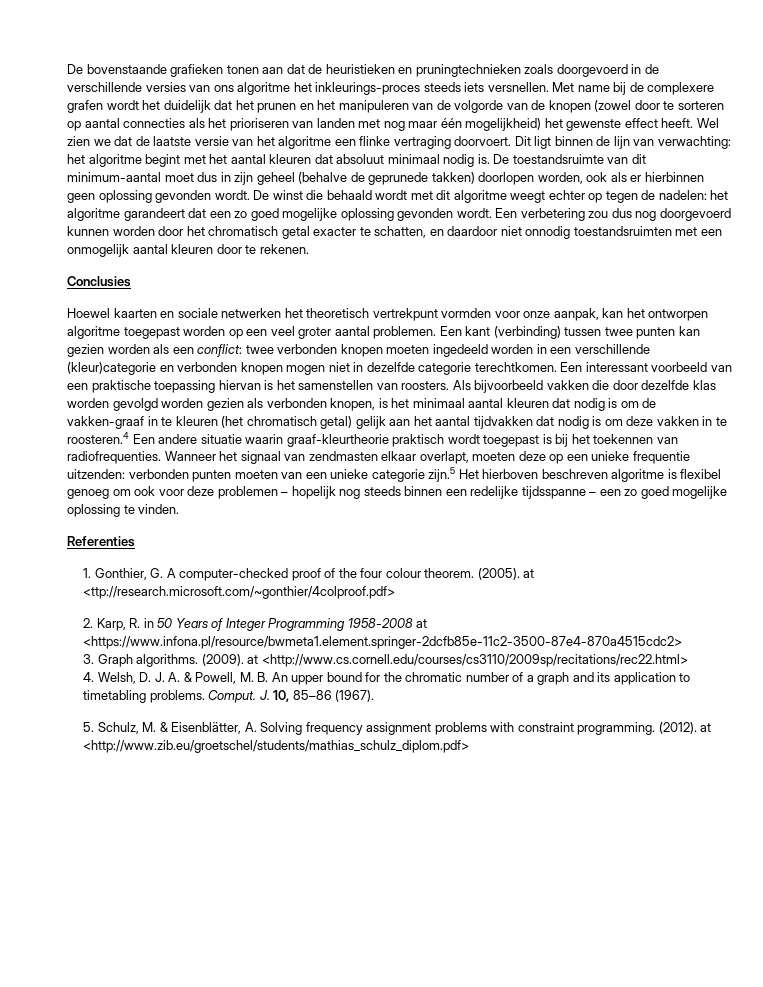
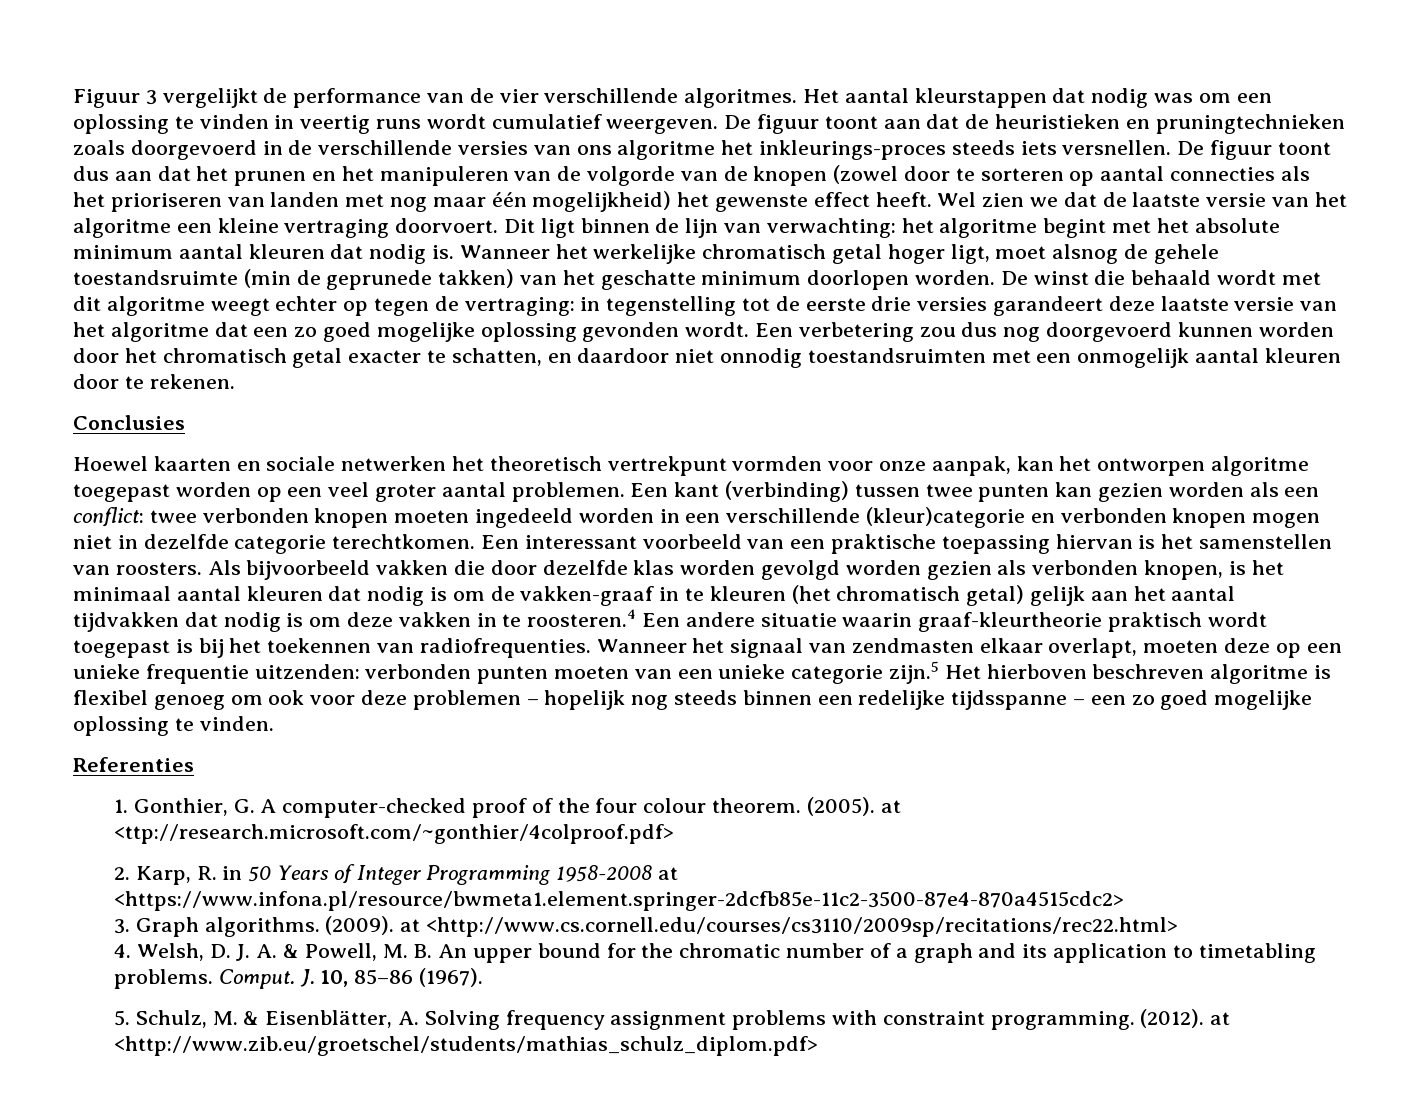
- De bovenstaande grafieken tonen aan dat de heuristieken en pruningtechnieken zoals doorgevoerd in de verschillende versies van ons algoritme het inkleurings-proces steeds iets versnellen.
+ Figuur 3 vergelijkt de performance van de vier verschillende algoritmes. Het aantal kleurstappen dat nodig was om een oplossing te vinden in veertig runs wordt cumulatief weergeven. De figuur toont aan dat de heuristieken en pruningtechnieken zoals doorgevoerd in de verschillende versies van ons algoritme het inkleurings-proces steeds iets versnellen.
- Met name bij de complexere grafen wordt het duidelijk dat het prunen en het manipuleren van de volgorde van de knopen (zowel door te sorteren op aantal connecties als het prioriseren van landen met nog maar één mogelijkheid) het gewenste effect heeft.
+ De figuur toont dus aan dat het prunen en het manipuleren van de volgorde van de knopen (zowel door te sorteren op aantal connecties als het prioriseren van landen met nog maar één mogelijkheid) het gewenste effect heeft.
- Wel zien we dat de laatste versie van het algoritme een flinke vertraging doorvoert.
+ Wel zien we dat de laatste versie van het algoritme een kleine vertraging doorvoert.
- Dit ligt binnen de lijn van verwachting: het algoritme begint met het aantal kleuren dat absoluut minimaal nodig is. De toestandsruimte van dit minimum-aantal moet dus in zijn geheel (behalve de geprunede takken) doorlopen worden, ook als er hierbinnen geen oplossing gevonden wordt.
+ Dit ligt binnen de lijn van verwachting: het algoritme begint met het absolute minimum aantal kleuren dat nodig is. Wanneer het werkelijke chromatisch getal hoger ligt, moet alsnog de gehele toestandsruimte (min de geprunede takken) van het geschatte minimum doorlopen worden.
- De winst die behaald wordt met dit algoritme weegt echter op tegen de nadelen: het algoritme garandeert dat een zo goed mogelijke oplossing gevonden wordt.
+ De winst die behaald wordt met dit algoritme weegt echter op tegen de vertraging: in tegenstelling tot de eerste drie versies garandeert deze laatste versie van het algoritme dat een zo goed mogelijke oplossing gevonden wordt.

